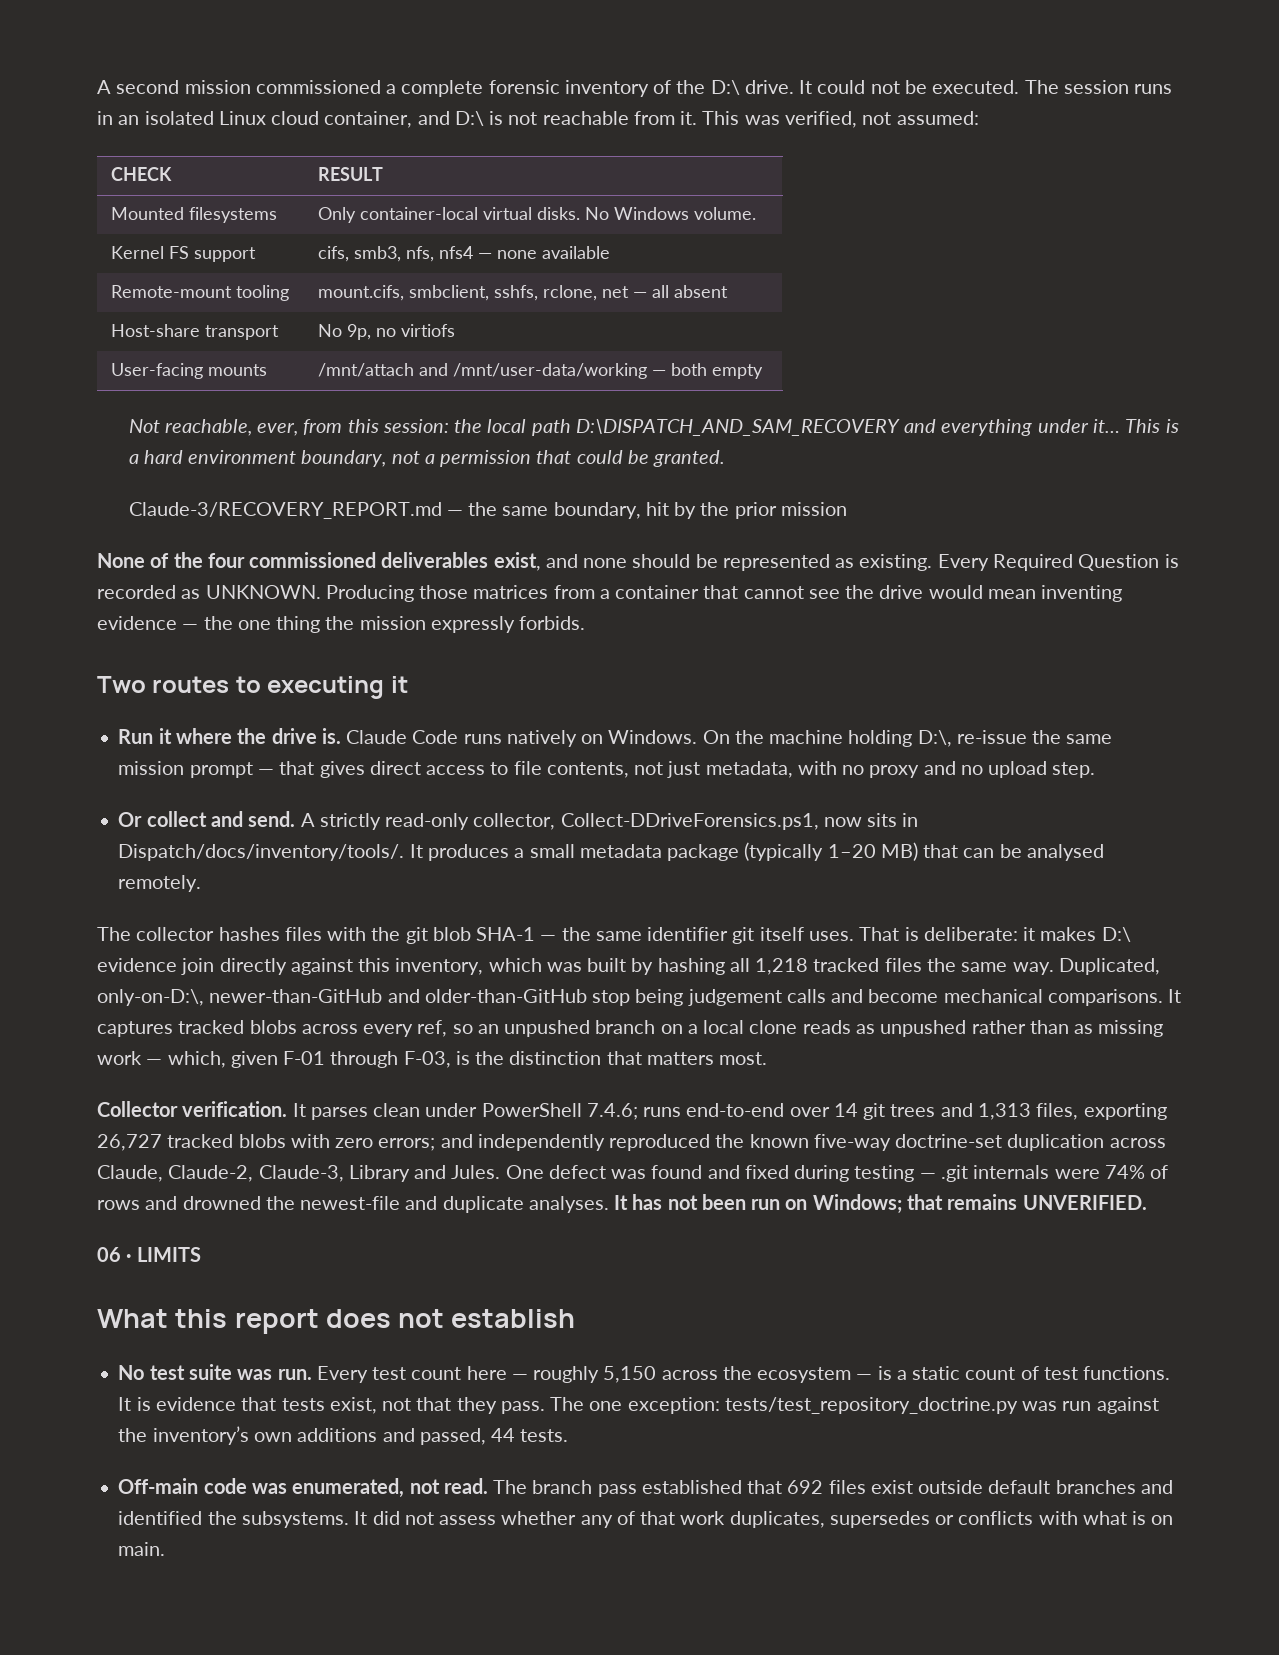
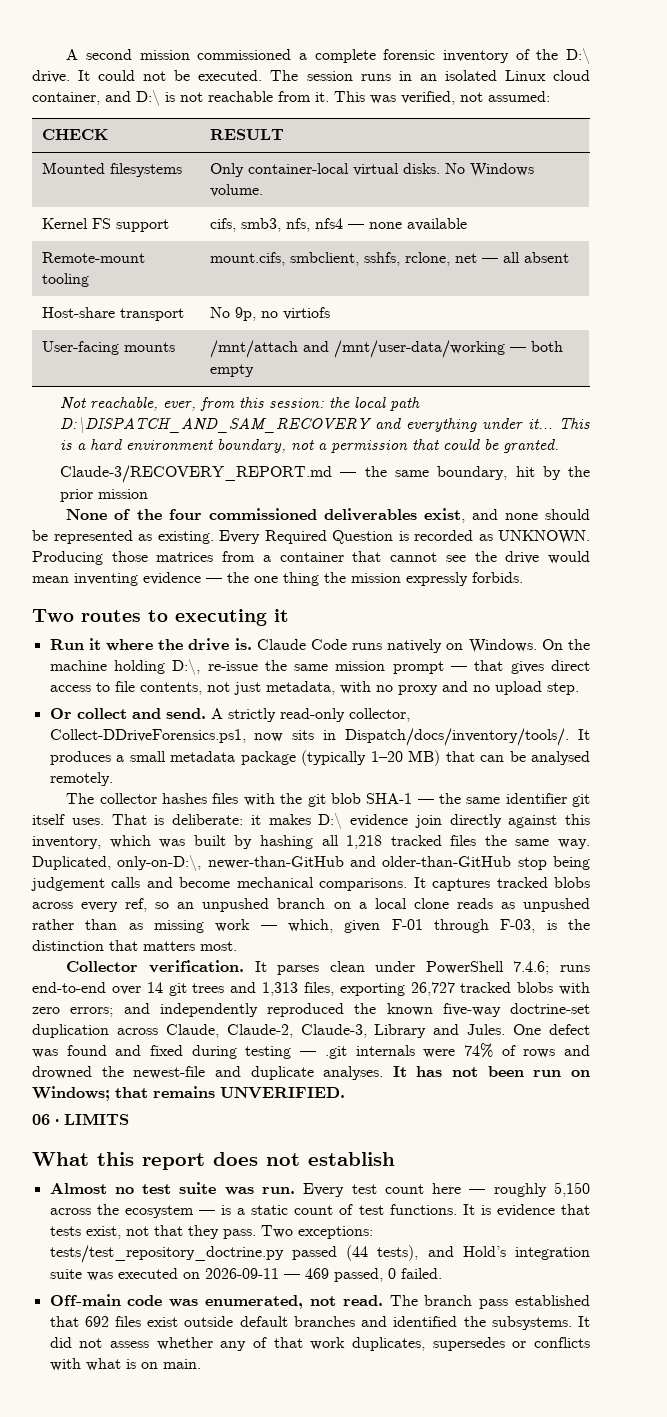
- No test suite was run.
+ Almost no test suite was run.
- The one exception: tests/test_repository_doctrine.py was run against the inventory’s own additions and passed, 44 tests.
+ Two exceptions: tests/test_repository_doctrine.py passed (44 tests), and Hold’s integration suite was executed on 2026-09-11 — 469 passed, 0 failed.

